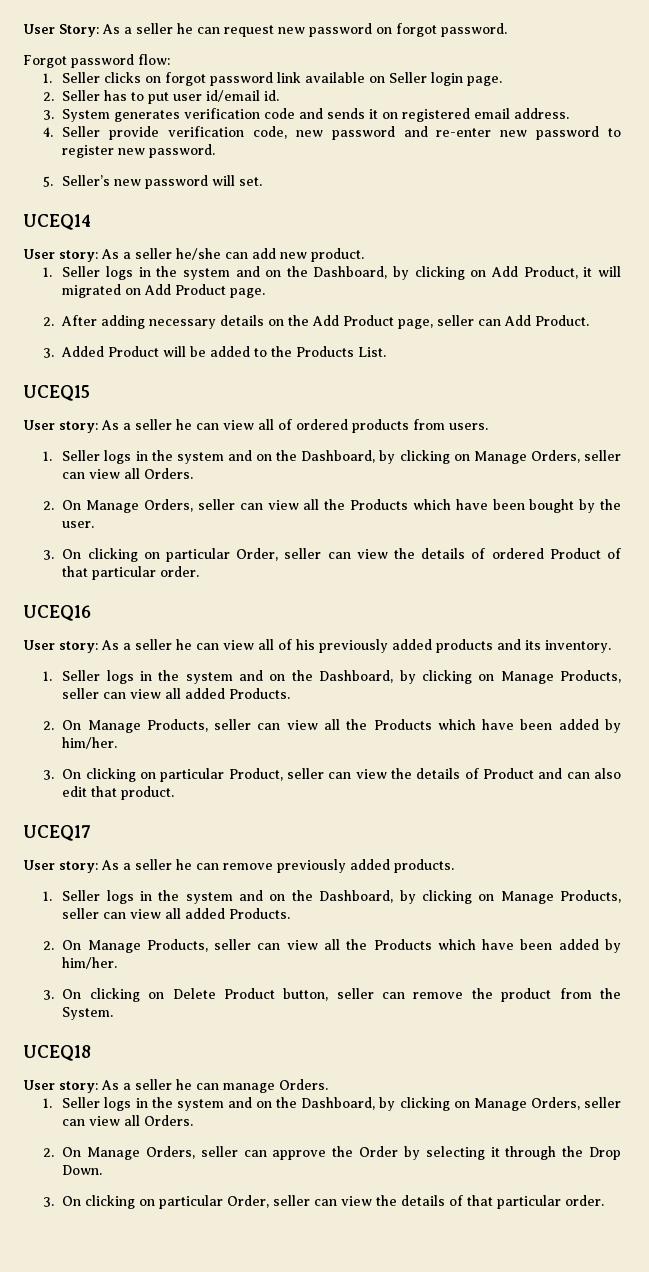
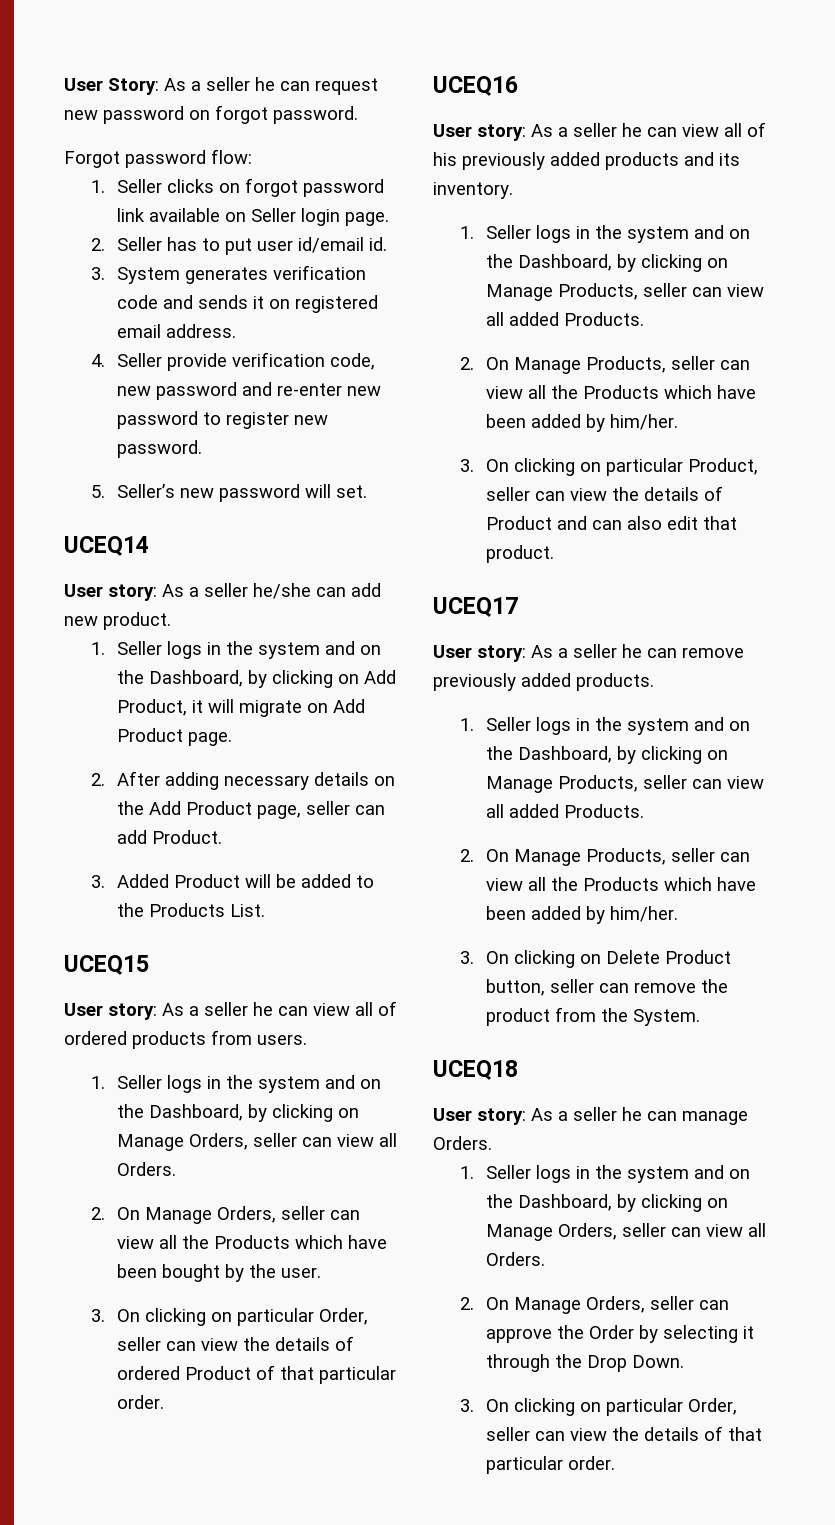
- 1. Seller logs in the system and on the Dashboard, by clicking on Add Product, it will migrated on Add Product page.
+ 1. Seller logs in the system and on the Dashboard, by clicking on Add Product, it will migrate on Add Product page.
- 2. After adding necessary details on the Add Product page, seller can Add Product.
+ 2. After adding necessary details on the Add Product page, seller can add Product.

